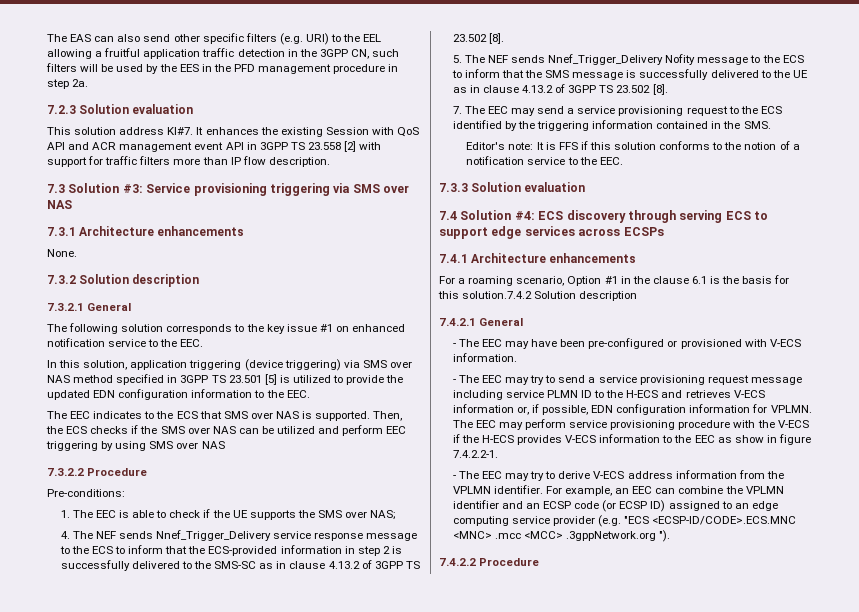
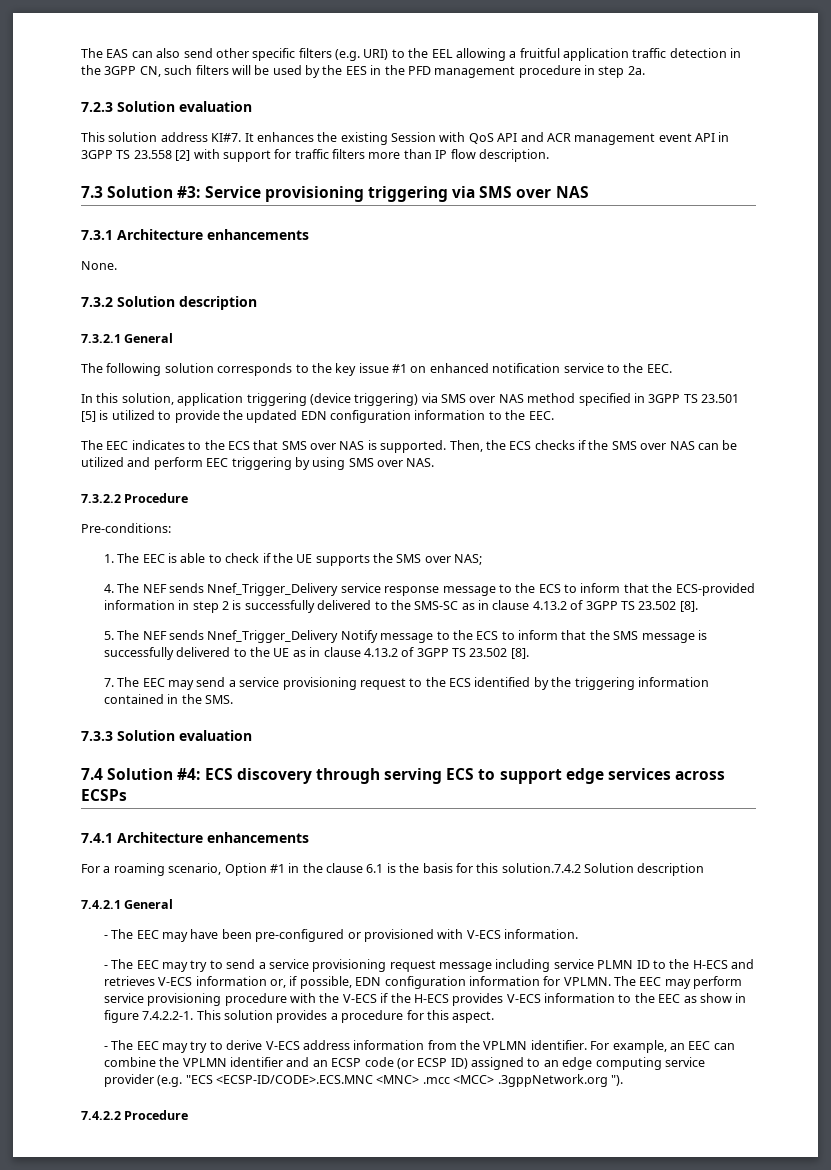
- Then, the ECS checks if the SMS over NAS can be utilized and perform EEC triggering by using SMS over NAS
+ Then, the ECS checks if the SMS over NAS can be utilized and perform EEC triggering by using SMS over NAS.
- 5. The NEF sends Nnef_Trigger_Delivery Nofity message to the ECS to inform that the SMS message is successfully delivered to the UE as in clause 4.13.2 of 3GPP TS 23.502 [8].
+ 5. The NEF sends Nnef_Trigger_Delivery Notify message to the ECS to inform that the SMS message is successfully delivered to the UE as in clause 4.13.2 of 3GPP TS 23.502 [8].
- Editor's note: It is FFS if this solution conforms to the notion of a notification service to the EEC.
- The EEC may perform service provisioning procedure with the V-ECS if the H-ECS provides V-ECS information to the EEC as show in figure 7.4.2.2-1.
+ The EEC may perform service provisioning procedure with the V-ECS if the H-ECS provides V-ECS information to the EEC as show in figure 7.4.2.2-1. This solution provides a procedure for this aspect.

